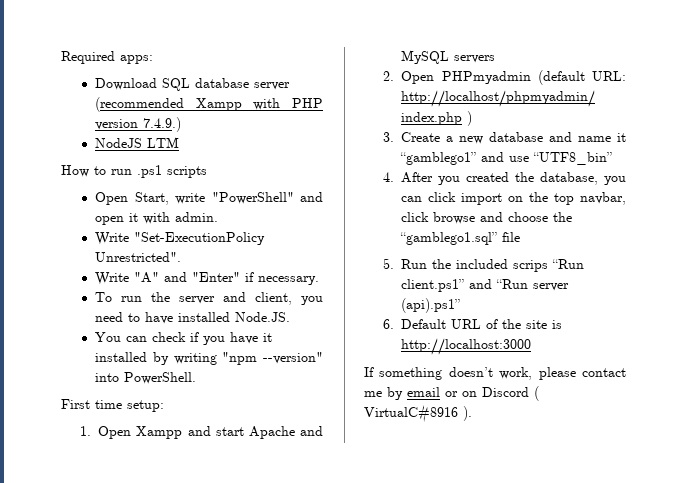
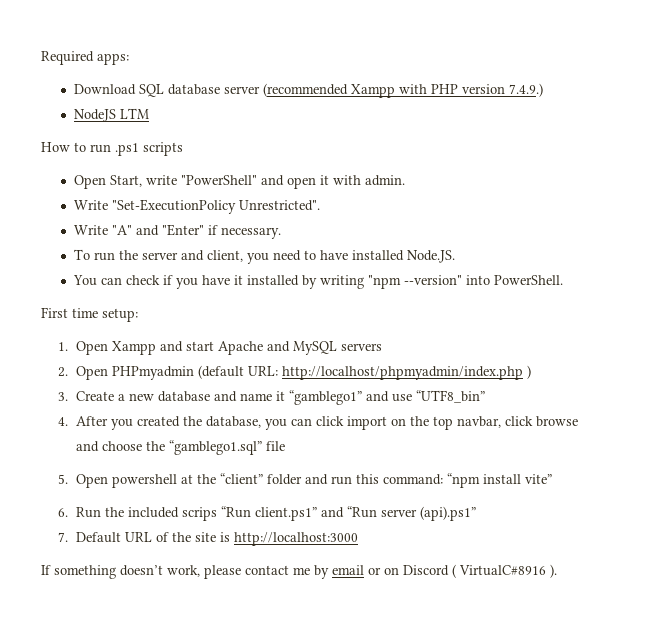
- 5. Run the included scrips “Run client.ps1” and “Run server (api).ps1”
+ 5. Open powershell at the “client” folder and run this command: “npm install vite”
+ 6. Run the included scrips “Run client.ps1” and “Run server (api).ps1”
- 6. Default URL of the site is http://localhost:3000
+ 7. Default URL of the site is http://localhost:3000

